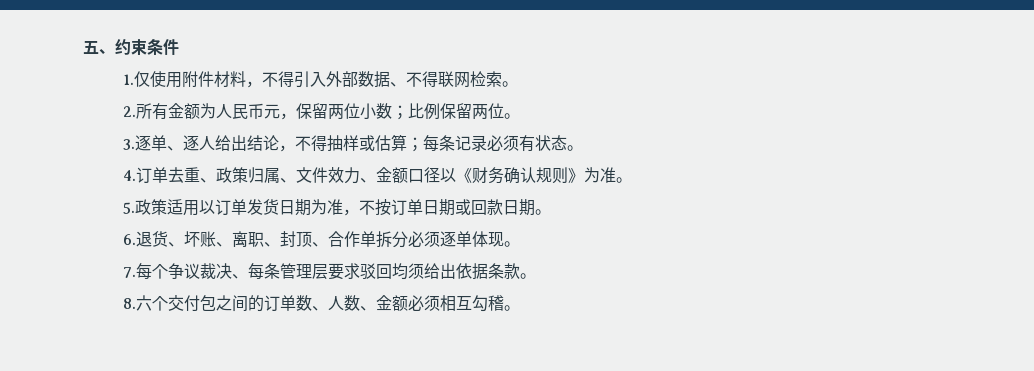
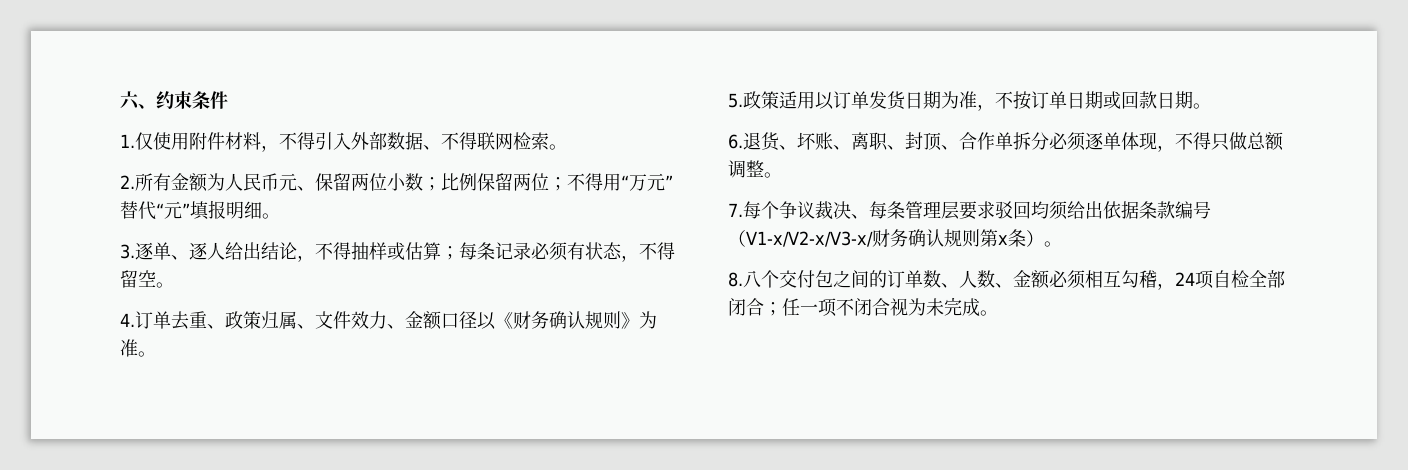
- 五、约束条件
+ 六、约束条件
- 2.所有金额为人民币元，保留两位小数；比例保留两位。
+ 2.所有金额为人民币元、保留两位小数；比例保留两位；不得用“万元”替代“元”填报明细。
- 3.逐单、逐人给出结论，不得抽样或估算；每条记录必须有状态。
+ 3.逐单、逐人给出结论，不得抽样或估算；每条记录必须有状态，不得留空。
- 6.退货、坏账、离职、封顶、合作单拆分必须逐单体现。
+ 6.退货、坏账、离职、封顶、合作单拆分必须逐单体现，不得只做总额调整。
- 7.每个争议裁决、每条管理层要求驳回均须给出依据条款。
+ 7.每个争议裁决、每条管理层要求驳回均须给出依据条款编号（V1-x/V2-x/V3-x/财务确认规则第x条）。
- 8.六个交付包之间的订单数、人数、金额必须相互勾稽。
+ 8.八个交付包之间的订单数、人数、金额必须相互勾稽，24项自检全部闭合；任一项不闭合视为未完成。

